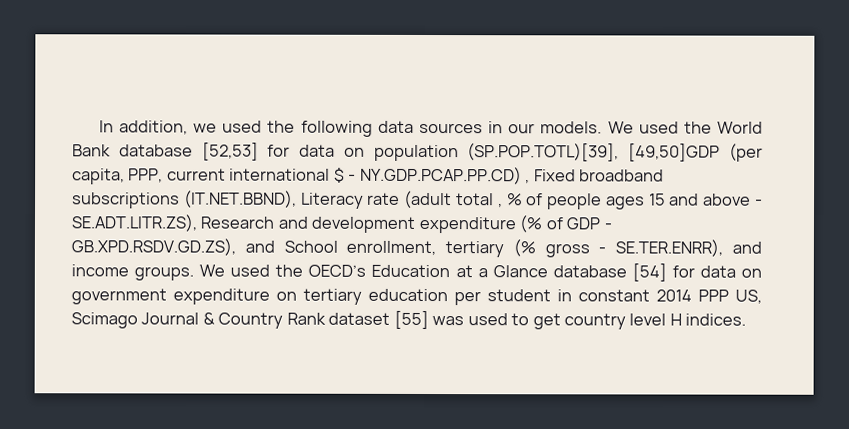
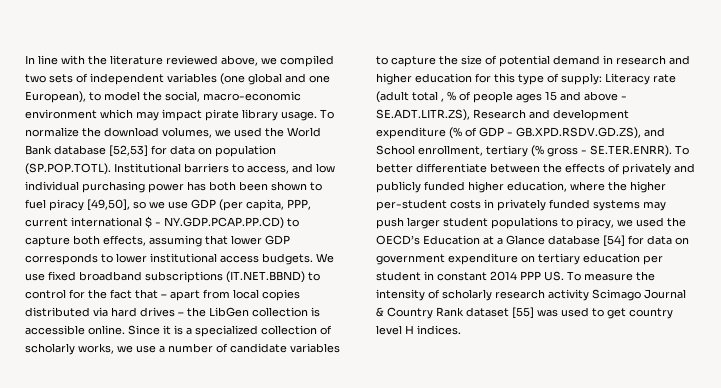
- In addition, we used the following data sources in our models. We used the World Bank database [52,53] for data on population (SP.POP.TOTL)[39], [49,50]GDP (per capita, PPP, current international $ - NY.GDP.PCAP.PP.CD) , Fixed broadband subscriptions (IT.NET.BBND), Literacy rate (adult total , % of people ages 15 and above - SE.ADT.LITR.ZS), Research and development expenditure (% of GDP - GB.XPD.RSDV.GD.ZS), and School enrollment, tertiary (% gross - SE.TER.ENRR), and income groups. We used the OECD’s Education at a Glance database [54] for data on government expenditure on tertiary education per student in constant 2014 PPP US, Scimago Journal & Country Rank dataset [55] was used to get country level H indices.
+ In line with the literature reviewed above, we compiled two sets of independent variables (one global and one European), to model the social, macro-economic environment which may impact pirate library usage. To normalize the download volumes, we used the World Bank database [52,53] for data on population (SP.POP.TOTL). Institutional barriers to access, and low individual purchasing power has both been shown to fuel piracy [49,50], so we use GDP (per capita, PPP, current international $ - NY.GDP.PCAP.PP.CD) to capture both effects, assuming that lower GDP corresponds to lower institutional access budgets. We use fixed broadband subscriptions (IT.NET.BBND) to control for the fact that – apart from local copies distributed via hard drives – the LibGen collection is accessible online. Since it is a specialized collection of scholarly works, we use a number of candidate variables to capture the size of potential demand in research and higher education for this type of supply: Literacy rate (adult total , % of people ages 15 and above - SE.ADT.LITR.ZS), Research and development expenditure (% of GDP - GB.XPD.RSDV.GD.ZS), and School enrollment, tertiary (% gross - SE.TER.ENRR). To better differentiate between the effects of privately and publicly funded higher education, where the higher per-student costs in privately funded systems may push larger student populations to piracy, we used the OECD’s Education at a Glance database [54] for data on government expenditure on tertiary education per student in constant 2014 PPP US. To measure the intensity of scholarly research activity Scimago Journal & Country Rank dataset [55] was used to get country level H indices.

